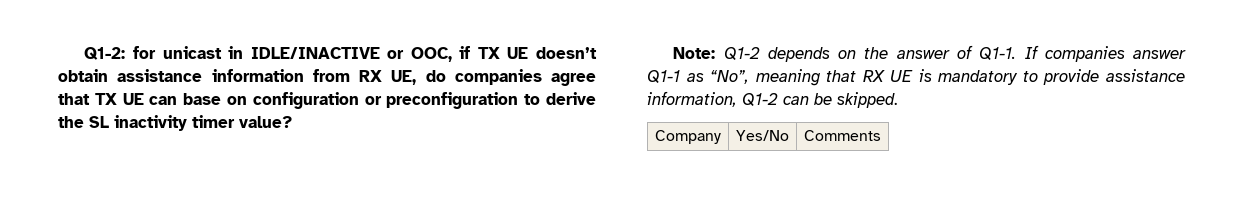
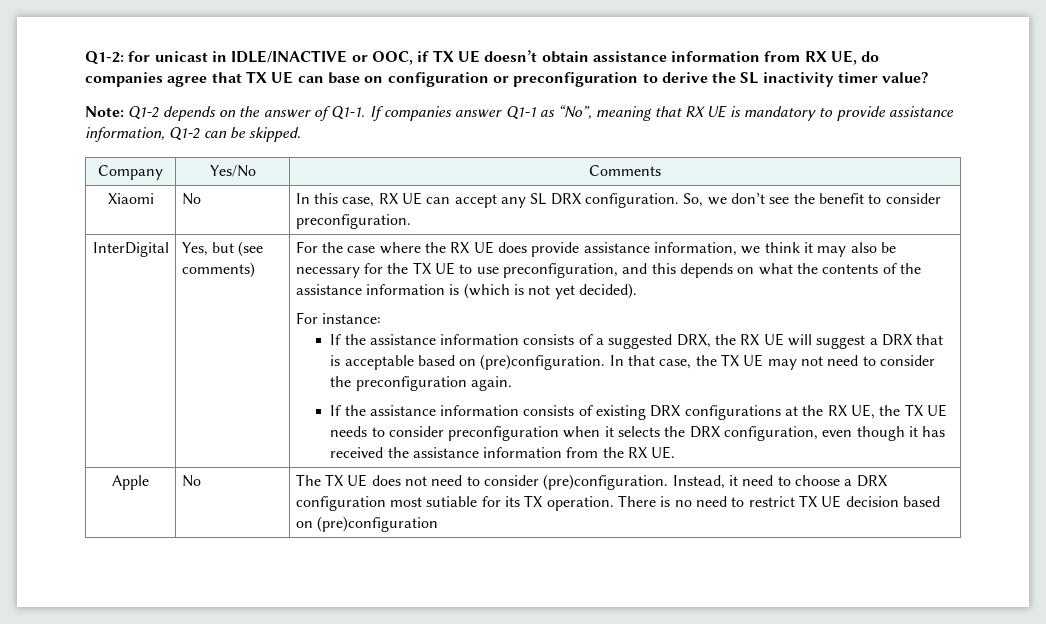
+ Xiaomi | No | In this case, RX UE can accept any SL DRX configuration. So, we don’t see the benefit to consider preconfiguration.
+ InterDigital | Yes, but (see comments) | For the case where the RX UE does provide assistance information, we think it may also be necessary for the TX UE to use preconfiguration, and this depends on what the contents of the assistance information is (which is not yet decided).
+ For instance:
+ If the assistance information consists of a suggested DRX, the RX UE will suggest a DRX that is acceptable based on (pre)configuration. In that case, the TX UE may not need to consider the preconfiguration again.
+ If the assistance information consists of existing DRX configurations at the RX UE, the TX UE needs to consider preconfiguration when it selects the DRX configuration, even though it has received the assistance information from the RX UE.
+ Apple | No | The TX UE does not need to consider (pre)configuration. Instead, it need to choose a DRX configuration most sutiable for its TX operation. There is no need to restrict TX UE decision based on (pre)configuration

